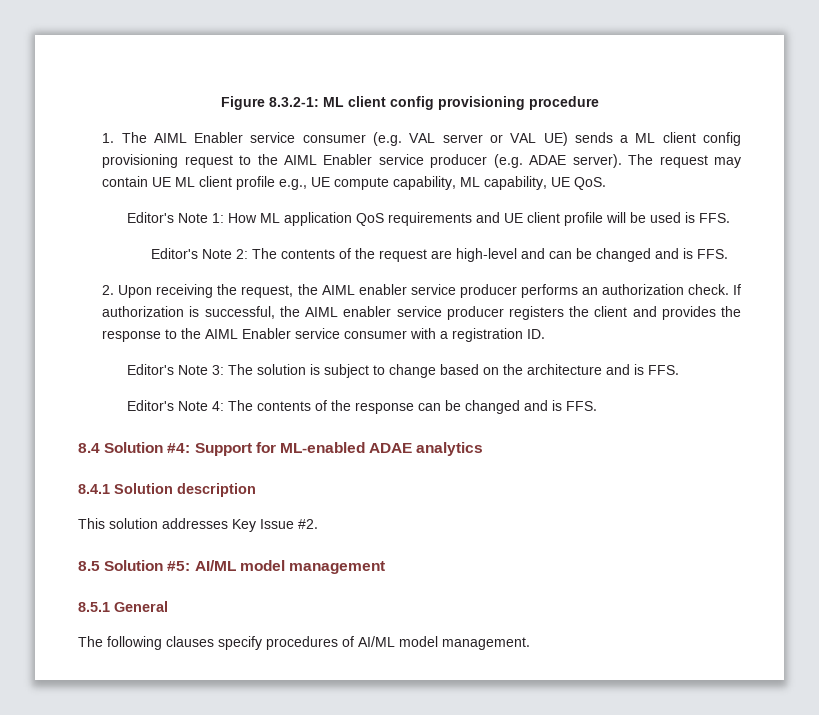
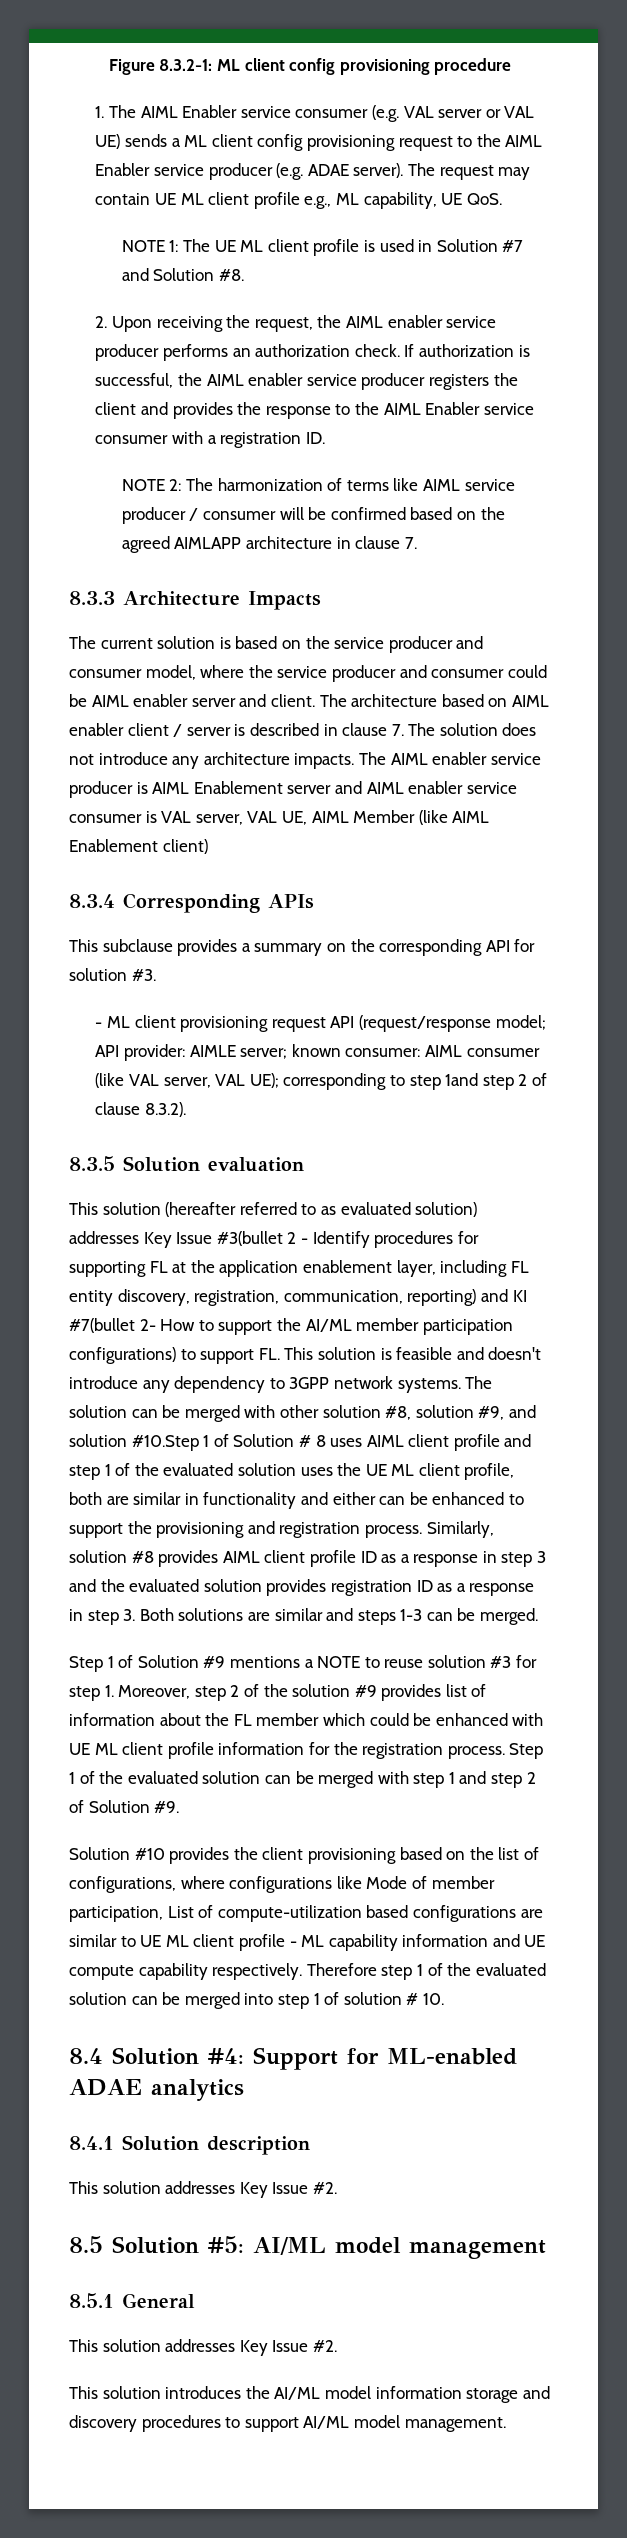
- The request may contain UE ML client profile e.g., UE compute capability, ML capability, UE QoS.
+ The request may contain UE ML client profile e.g., ML capability, UE QoS.
- Editor's Note 1: How ML application QoS requirements and UE client profile will be used is FFS.
- Editor's Note 2: The contents of the request are high-level and can be changed and is FFS.
+ NOTE 1: The UE ML client profile is used in Solution #7 and Solution #8.
- Editor's Note 3: The solution is subject to change based on the architecture and is FFS.
- Editor's Note 4: The contents of the response can be changed and is FFS.
+ NOTE 2: The harmonization of terms like AIML service producer / consumer will be confirmed based on the agreed AIMLAPP architecture in clause 7.
+ 8.3.3 Architecture Impacts
+ The current solution is based on the service producer and consumer model, where the service producer and consumer could be AIML enabler server and client. The architecture based on AIML enabler client / server is described in clause 7. The solution does not introduce any architecture impacts. The AIML enabler service producer is AIML Enablement server and AIML enabler service consumer is VAL server, VAL UE, AIML Member (like AIML Enablement client)
+ 8.3.4 Corresponding APIs
+ This subclause provides a summary on the corresponding API for solution #3.
+ - ML client provisioning request API (request/response model; API provider: AIMLE server; known consumer: AIML consumer (like VAL server, VAL UE); corresponding to step 1and step 2 of clause 8.3.2).
+ 8.3.5 Solution evaluation
+ This solution (hereafter referred to as evaluated solution) addresses Key Issue #3(bullet 2 - Identify procedures for supporting FL at the application enablement layer, including FL entity discovery, registration, communication, reporting) and KI #7(bullet 2- How to support the AI/ML member participation configurations) to support FL. This solution is feasible and doesn't introduce any dependency to 3GPP network systems. The solution can be merged with other solution #8, solution #9, and solution #10.Step 1 of Solution # 8 uses AIML client profile and step 1 of the evaluated solution uses the UE ML client profile, both are similar in functionality and either can be enhanced to support the provisioning and registration process. Similarly, solution #8 provides AIML client profile ID as a response in step 3 and the evaluated solution provides registration ID as a response in step 3. Both solutions are similar and steps 1-3 can be merged.
+ Step 1 of Solution #9 mentions a NOTE to reuse solution #3 for step 1. Moreover, step 2 of the solution #9 provides list of information about the FL member which could be enhanced with UE ML client profile information for the registration process. Step 1 of the evaluated solution can be merged with step 1 and step 2 of Solution #9.
+ Solution #10 provides the client provisioning based on the list of configurations, where configurations like Mode of member participation, List of compute-utilization based configurations are similar to UE ML client profile - ML capability information and UE compute capability respectively. Therefore step 1 of the evaluated solution can be merged into step 1 of solution # 10.
  8.5.1 General
- The following clauses specify procedures of AI/ML model management.
+ This solution addresses Key Issue #2.
+ This solution introduces the AI/ML model information storage and discovery procedures to support AI/ML model management.

